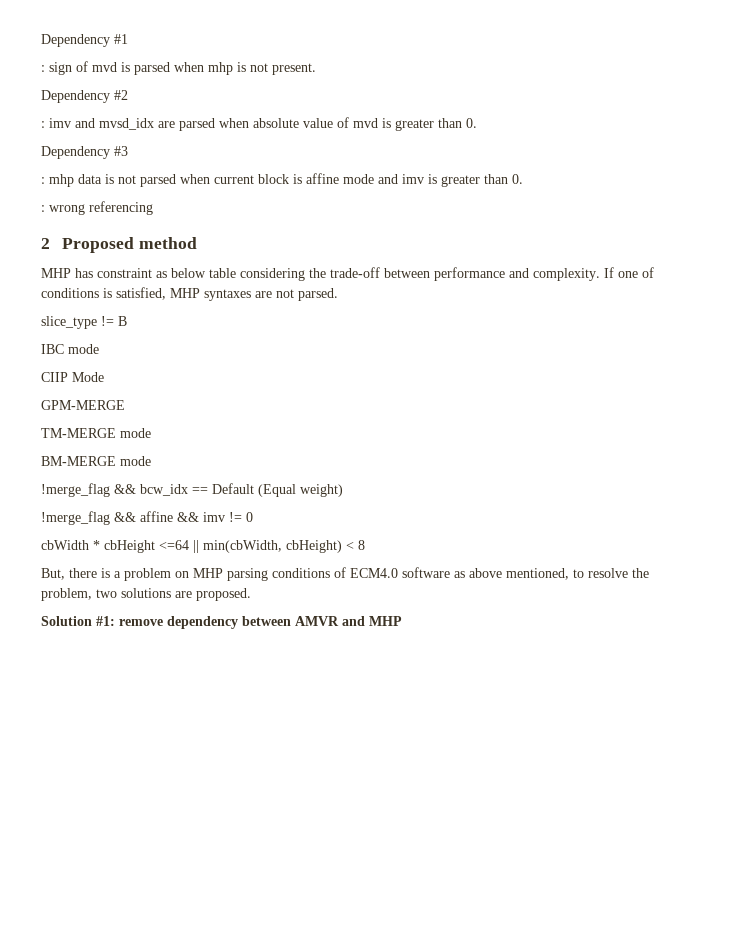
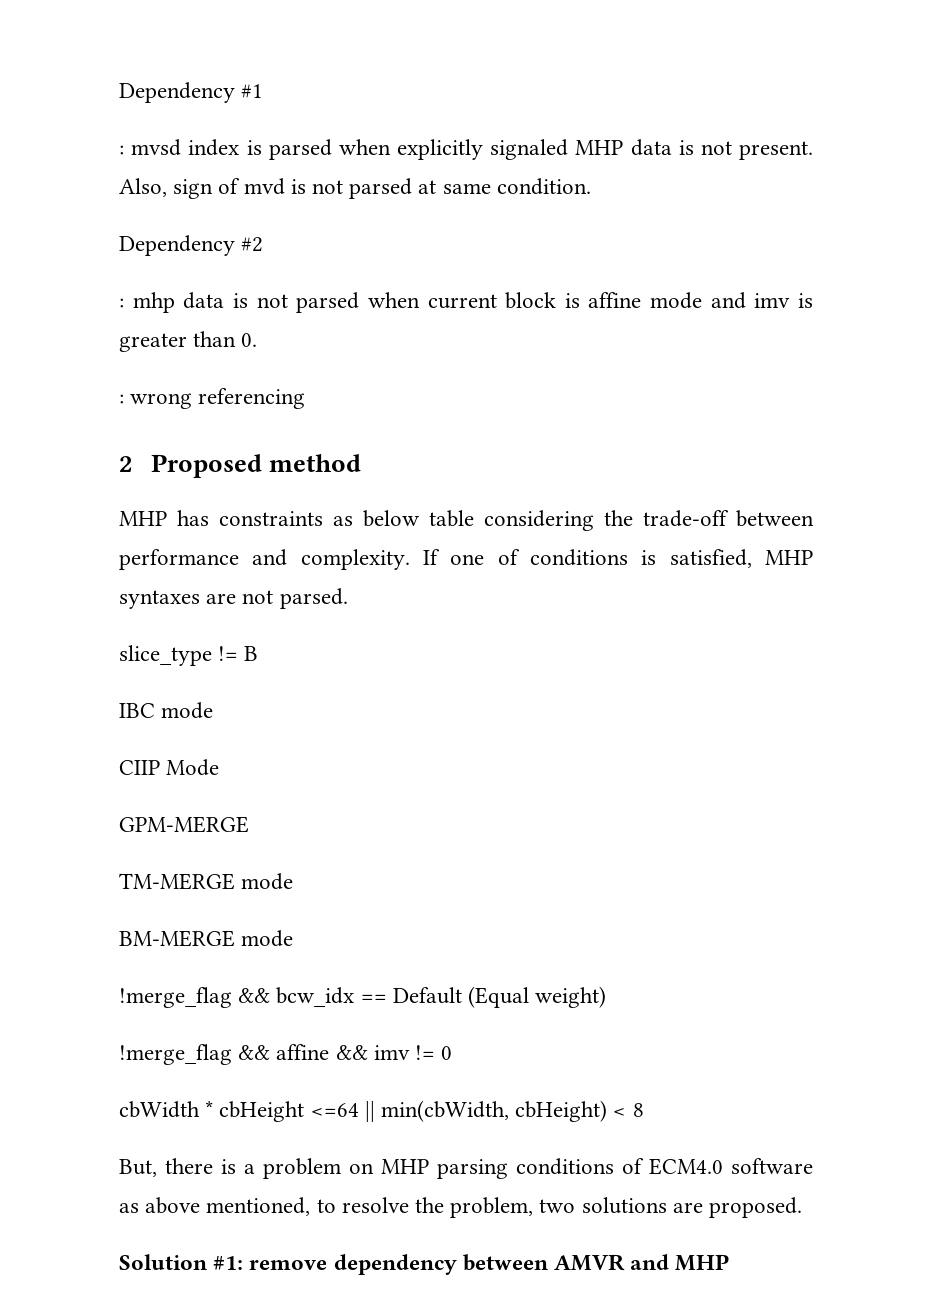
- : sign of mvd is parsed when mhp is not present.
+ : mvsd index is parsed when explicitly signaled MHP data is not present. Also, sign of mvd is not parsed at same condition.
  Dependency #2
- : imv and mvsd_idx are parsed when absolute value of mvd is greater than 0.
- Dependency #3
- MHP has constraint as below table considering the trade-off between performance and complexity.
+ MHP has constraints as below table considering the trade-off between performance and complexity.

